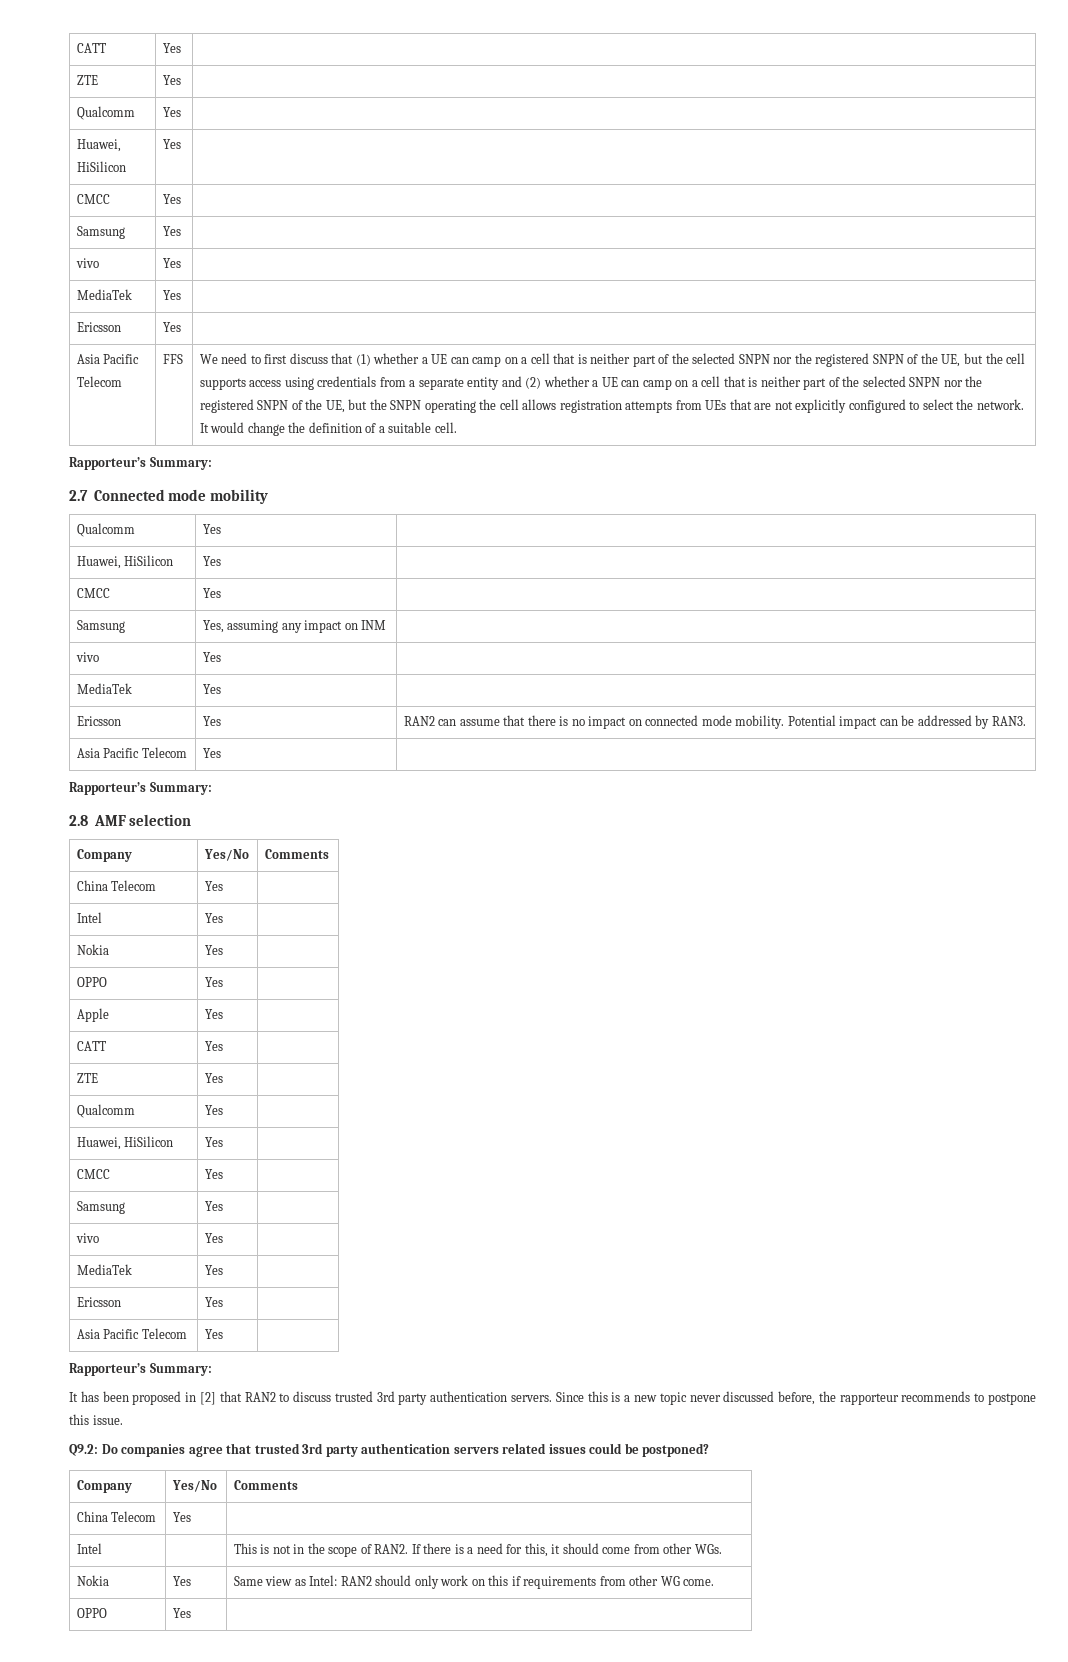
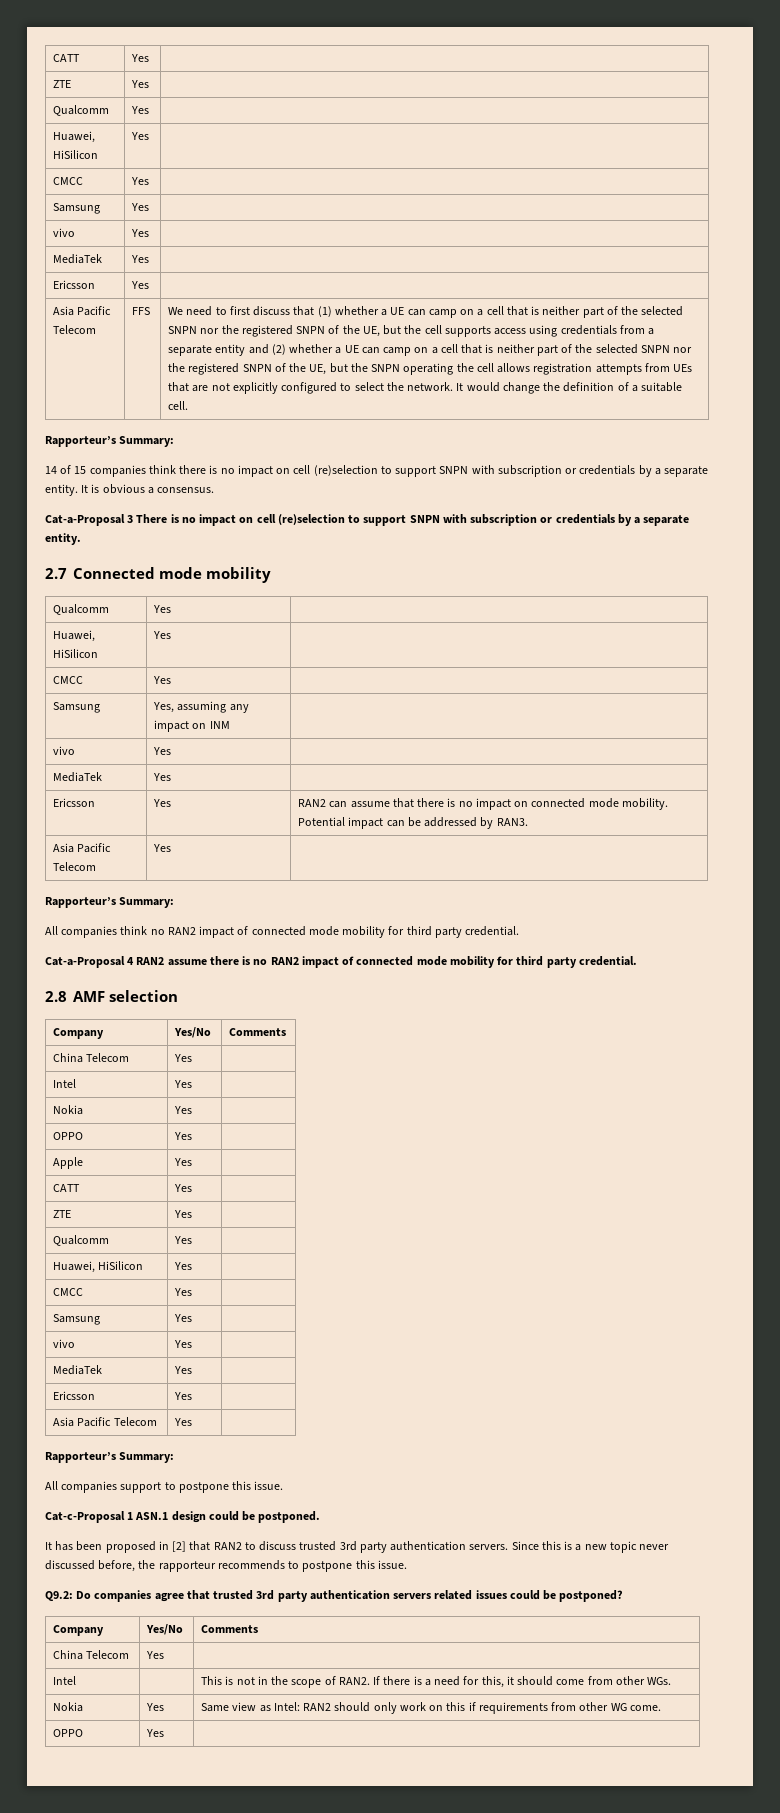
+ 14 of 15 companies think there is no impact on cell (re)selection to support SNPN with subscription or credentials by a separate entity. It is obvious a consensus.
+ Cat-a-Proposal 3 There is no impact on cell (re)selection to support SNPN with subscription or credentials by a separate entity.
+ All companies think no RAN2 impact of connected mode mobility for third party credential.
+ Cat-a-Proposal 4 RAN2 assume there is no RAN2 impact of connected mode mobility for third party credential.
+ All companies support to postpone this issue.
+ Cat-c-Proposal 1 ASN.1 design could be postponed.

